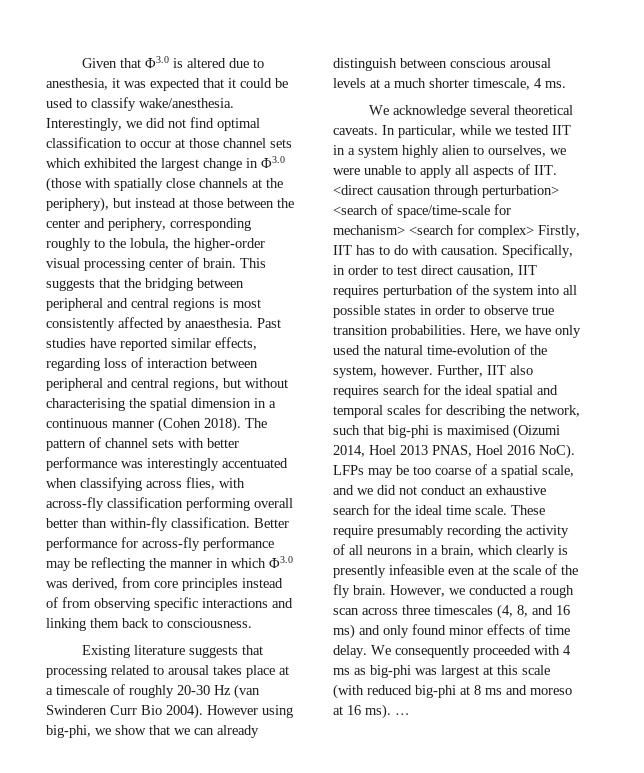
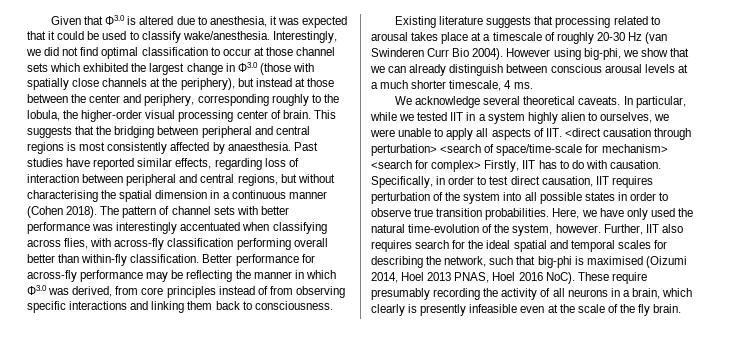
- LFPs may be too coarse of a spatial scale, and we did not conduct an exhaustive search for the ideal time scale.
- However, we conducted a rough scan across three timescales (4, 8, and 16 ms) and only found minor effects of time delay. We consequently proceeded with 4 ms as big-phi was largest at this scale (with reduced big-phi at 8 ms and moreso at 16 ms). …

